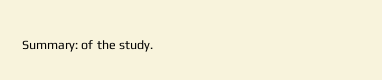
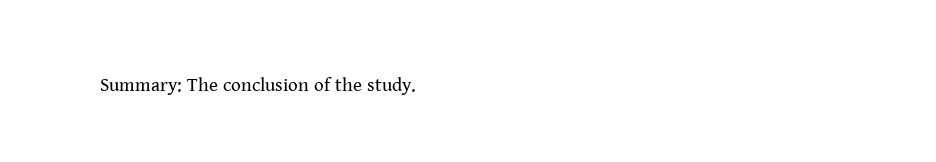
- Summary: of the study.
+ Summary: The conclusion of the study.

